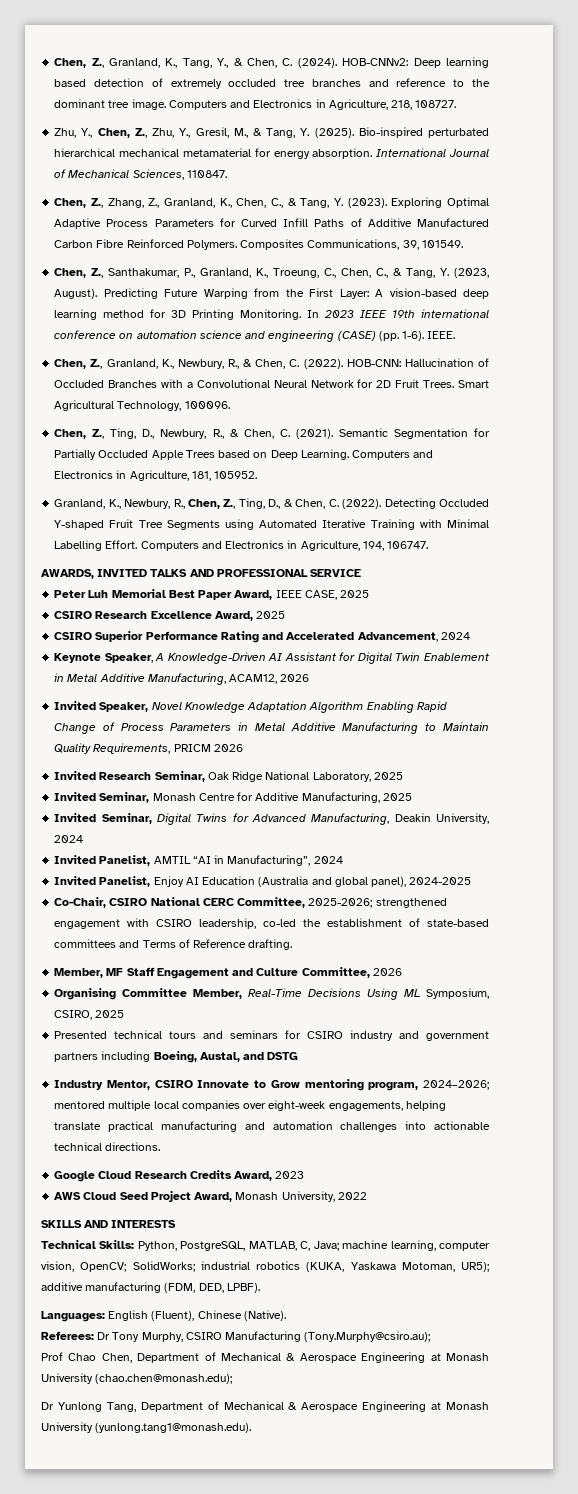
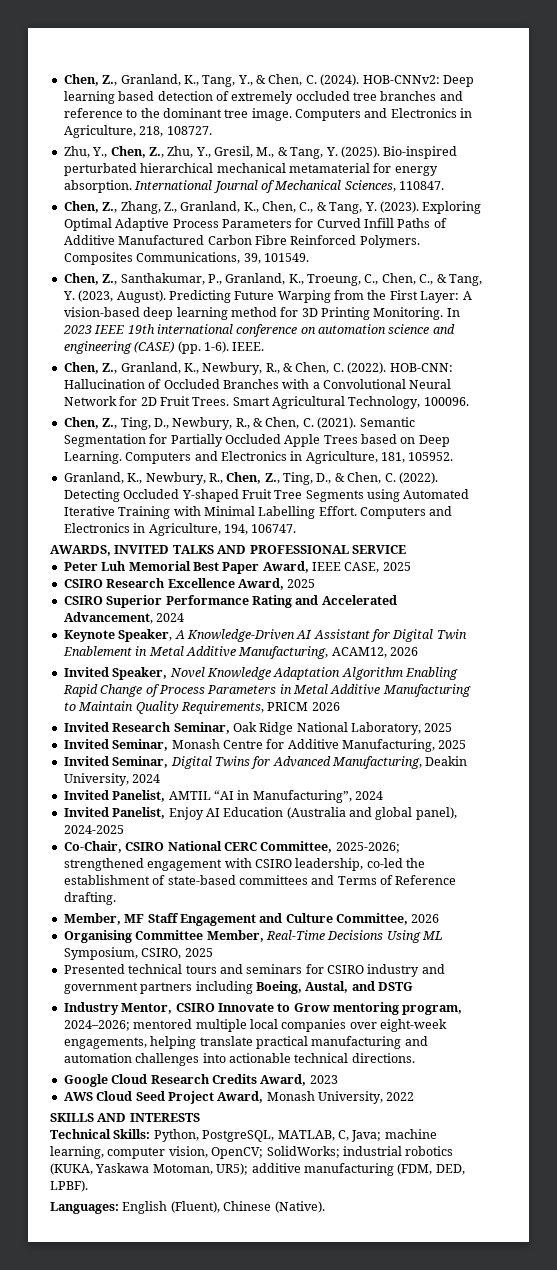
- Referees: Dr Tony Murphy, CSIRO Manufacturing (Tony.Murphy@csiro.au);
- Prof Chao Chen, Department of Mechanical & Aerospace Engineering at Monash University (chao.chen@monash.edu);
- Dr Yunlong Tang, Department of Mechanical & Aerospace Engineering at Monash University (yunlong.tang1@monash.edu).

